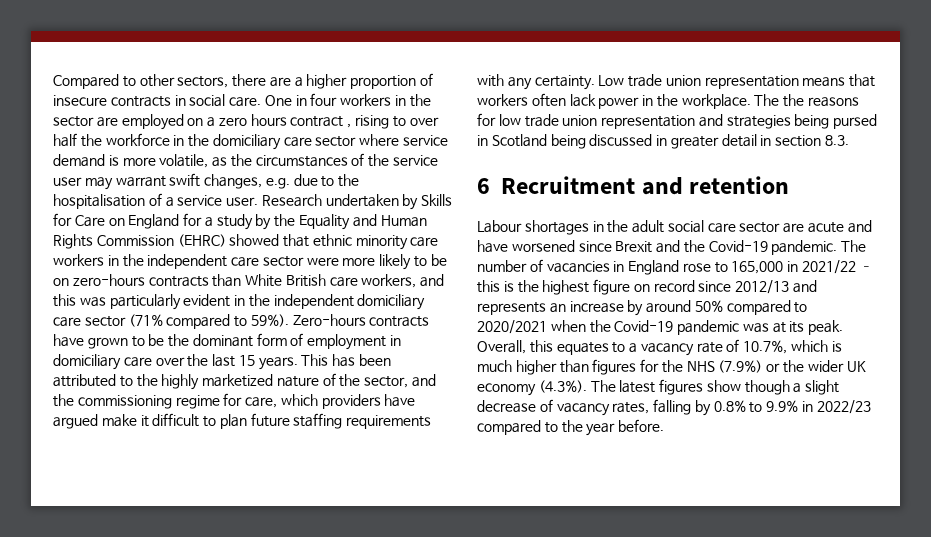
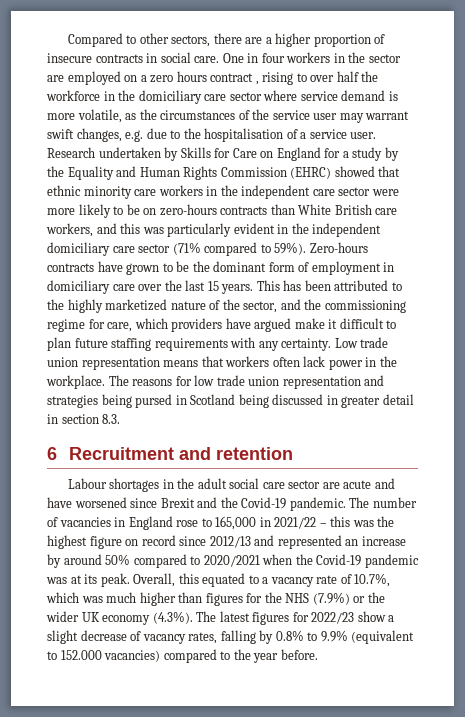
- The the reasons for low trade union representation and strategies being pursed in Scotland being discussed in greater detail in section 8.3.
+ The reasons for low trade union representation and strategies being pursed in Scotland being discussed in greater detail in section 8.3.
- The number of vacancies in England rose to 165,000 in 2021/22 – this is the highest figure on record since 2012/13 and represents an increase by around 50% compared to 2020/2021 when the Covid-19 pandemic was at its peak.
+ The number of vacancies in England rose to 165,000 in 2021/22 – this was the highest figure on record since 2012/13 and represented an increase by around 50% compared to 2020/2021 when the Covid-19 pandemic was at its peak.
- Overall, this equates to a vacancy rate of 10.7%, which is much higher than figures for the NHS (7.9%) or the wider UK economy (4.3%). The latest figures show though a slight decrease of vacancy rates, falling by 0.8% to 9.9% in 2022/23 compared to the year before.
+ Overall, this equated to a vacancy rate of 10.7%, which was much higher than figures for the NHS (7.9%) or the wider UK economy (4.3%). The latest figures for 2022/23 show a slight decrease of vacancy rates, falling by 0.8% to 9.9% (equivalent to 152.000 vacancies) compared to the year before.

